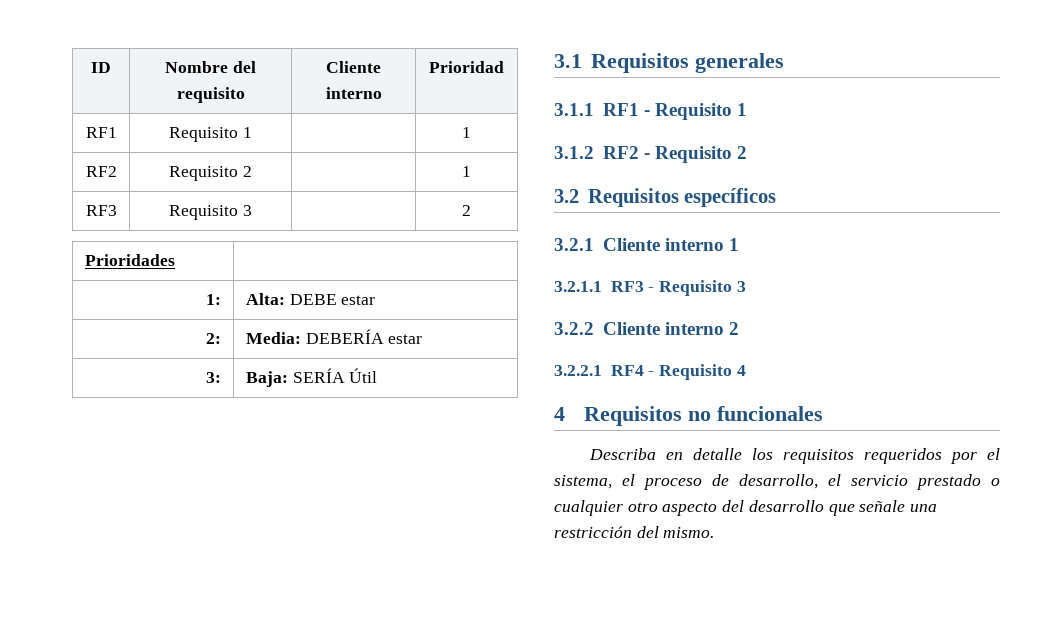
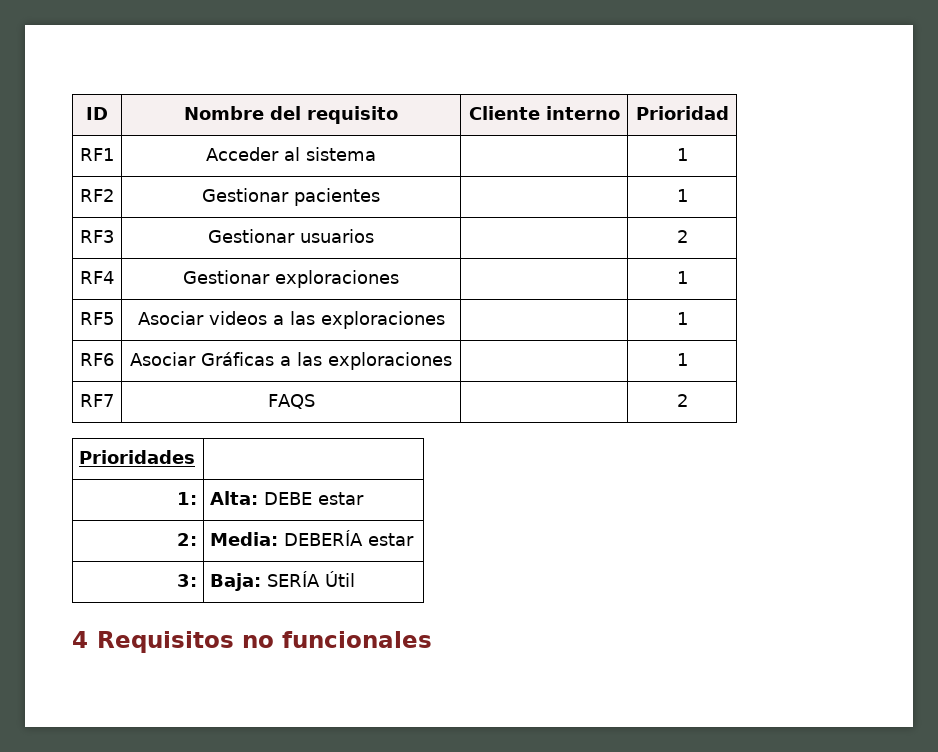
- RF1 | Requisito 1 | | 1
+ RF1 | Acceder al sistema | | 1
- RF2 | Requisito 2 | | 1
+ RF2 | Gestionar pacientes | | 1
- RF3 | Requisito 3 | | 2
+ RF3 | Gestionar usuarios | | 2
+ RF4 | Gestionar exploraciones | | 1
+ RF5 | Asociar videos a las exploraciones | | 1
+ RF6 | Asociar Gráficas a las exploraciones | | 1
+ RF7 | FAQS | | 2
- 3.1 Requisitos generales
- 3.1.1 RF1 - Requisito 1
- 3.1.2 RF2 - Requisito 2
- 3.2 Requisitos específicos
- 3.2.1 Cliente interno 1
- 3.2.1.1 RF3 - Requisito 3
- 3.2.2 Cliente interno 2
- 3.2.2.1 RF4 - Requisito 4
  4 Requisitos no funcionales
- Describa en detalle los requisitos requeridos por el sistema, el proceso de desarrollo, el servicio prestado o cualquier otro aspecto del desarrollo que señale una restricción del mismo.

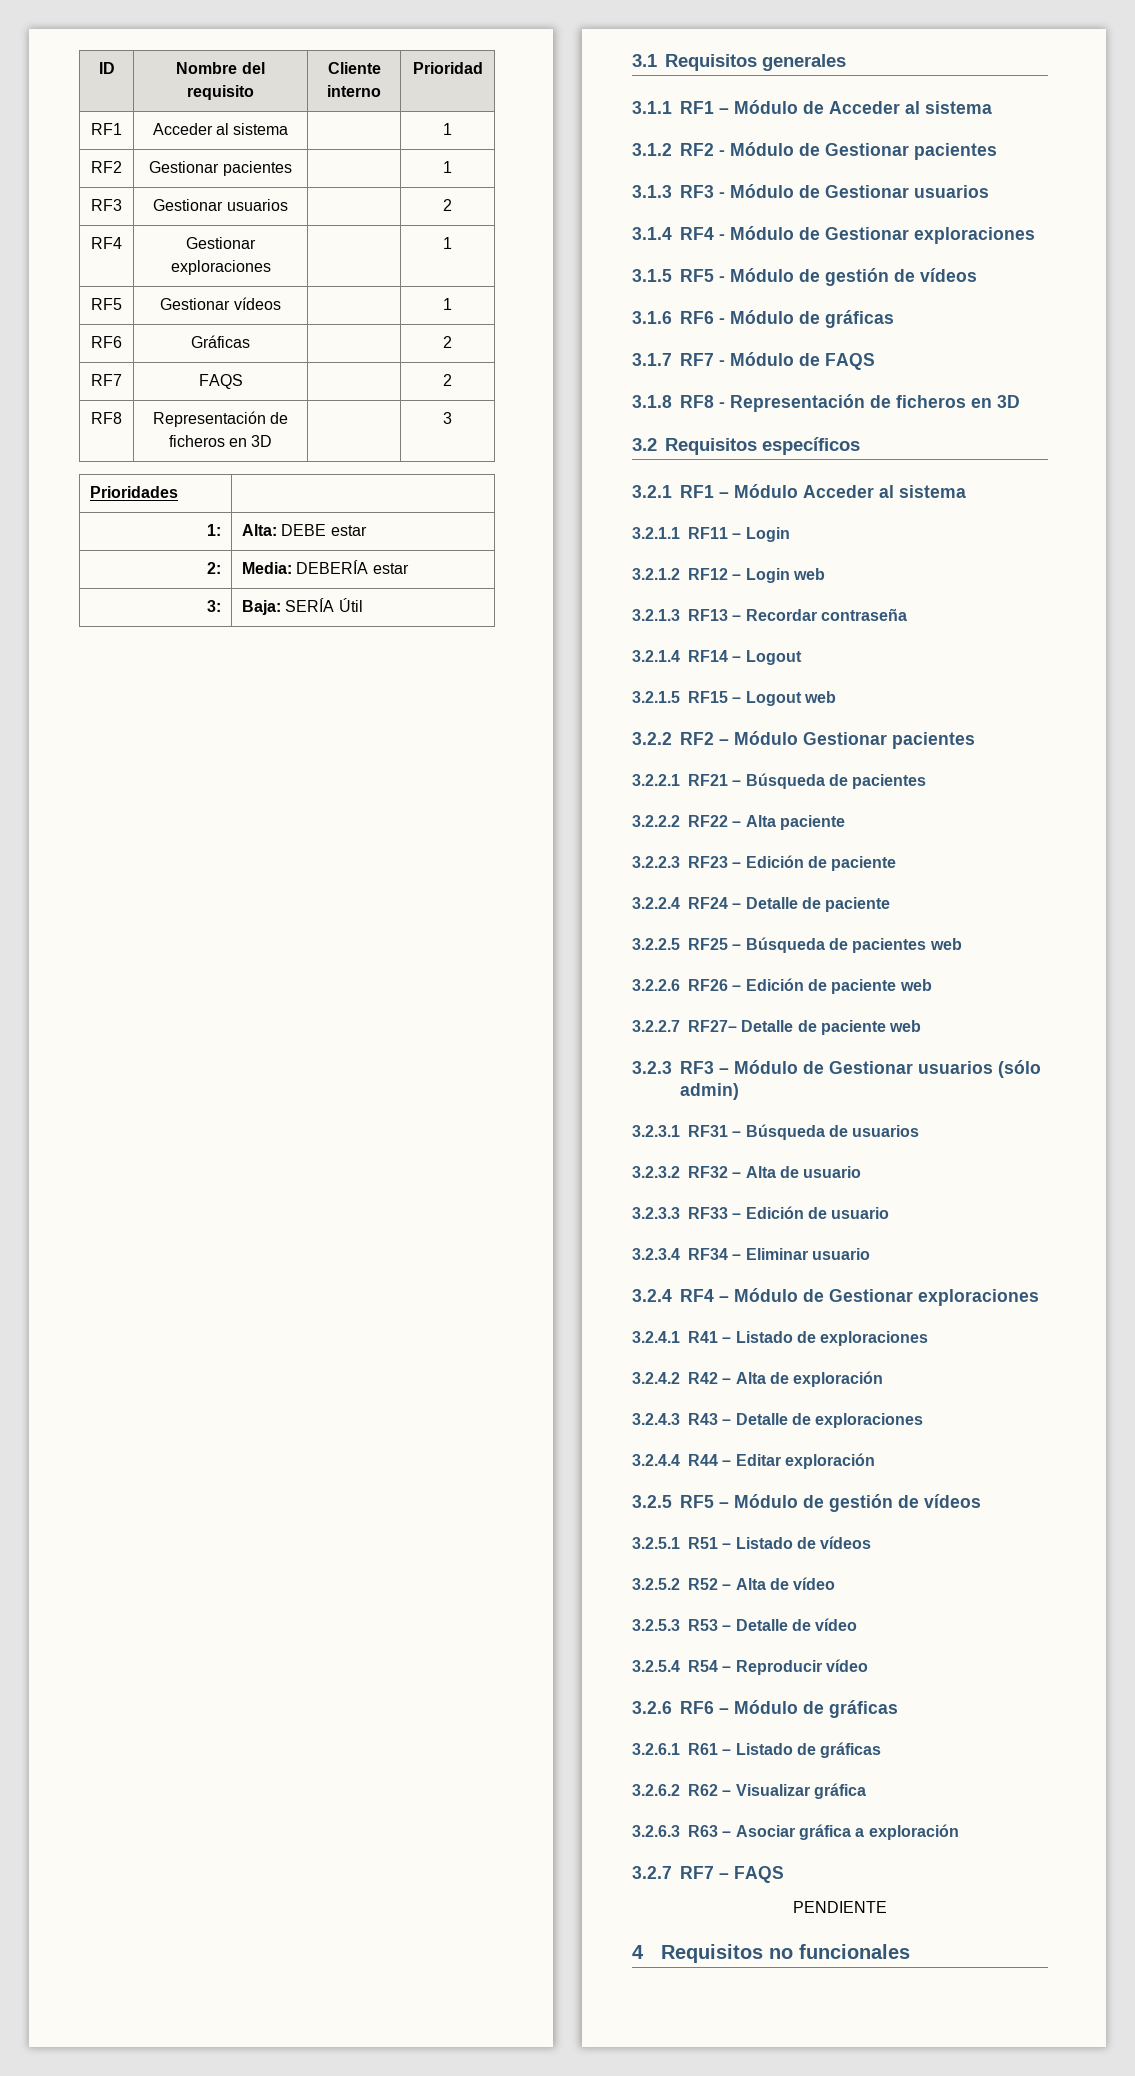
- RF5 | Asociar videos a las exploraciones | | 1
+ RF5 | Gestionar vídeos | | 1
- RF6 | Asociar Gráficas a las exploraciones | | 1
+ RF6 | Gráficas | | 2
+ RF8 | Representación de ficheros en 3D | | 3
+ 3.1 Requisitos generales
+ 3.1.1 RF1 – Módulo de Acceder al sistema
+ 3.1.2 RF2 - Módulo de Gestionar pacientes
+ 3.1.3 RF3 - Módulo de Gestionar usuarios
+ 3.1.4 RF4 - Módulo de Gestionar exploraciones
+ 3.1.5 RF5 - Módulo de gestión de vídeos
+ 3.1.6 RF6 - Módulo de gráficas
+ 3.1.7 RF7 - Módulo de FAQS
+ 3.1.8 RF8 - Representación de ficheros en 3D
+ 3.2 Requisitos específicos
+ 3.2.1 RF1 – Módulo Acceder al sistema
+ 3.2.1.1 RF11 – Login
+ 3.2.1.2 RF12 – Login web
+ 3.2.1.3 RF13 – Recordar contraseña
+ 3.2.1.4 RF14 – Logout
+ 3.2.1.5 RF15 – Logout web
+ 3.2.2 RF2 – Módulo Gestionar pacientes
+ 3.2.2.1 RF21 – Búsqueda de pacientes
+ 3.2.2.2 RF22 – Alta paciente
+ 3.2.2.3 RF23 – Edición de paciente
+ 3.2.2.4 RF24 – Detalle de paciente
+ 3.2.2.5 RF25 – Búsqueda de pacientes web
+ 3.2.2.6 RF26 – Edición de paciente web
+ 3.2.2.7 RF27– Detalle de paciente web
+ 3.2.3 RF3 – Módulo de Gestionar usuarios (sólo admin)
+ 3.2.3.1 RF31 – Búsqueda de usuarios
+ 3.2.3.2 RF32 – Alta de usuario
+ 3.2.3.3 RF33 – Edición de usuario
+ 3.2.3.4 RF34 – Eliminar usuario
+ 3.2.4 RF4 – Módulo de Gestionar exploraciones
+ 3.2.4.1 R41 – Listado de exploraciones
+ 3.2.4.2 R42 – Alta de exploración
+ 3.2.4.3 R43 – Detalle de exploraciones
+ 3.2.4.4 R44 – Editar exploración
+ 3.2.5 RF5 – Módulo de gestión de vídeos
+ 3.2.5.1 R51 – Listado de vídeos
+ 3.2.5.2 R52 – Alta de vídeo
+ 3.2.5.3 R53 – Detalle de vídeo
+ 3.2.5.4 R54 – Reproducir vídeo
+ 3.2.6 RF6 – Módulo de gráficas
+ 3.2.6.1 R61 – Listado de gráficas
+ 3.2.6.2 R62 – Visualizar gráfica
+ 3.2.6.3 R63 – Asociar gráfica a exploración
+ 3.2.7 RF7 – FAQS
+ PENDIENTE

